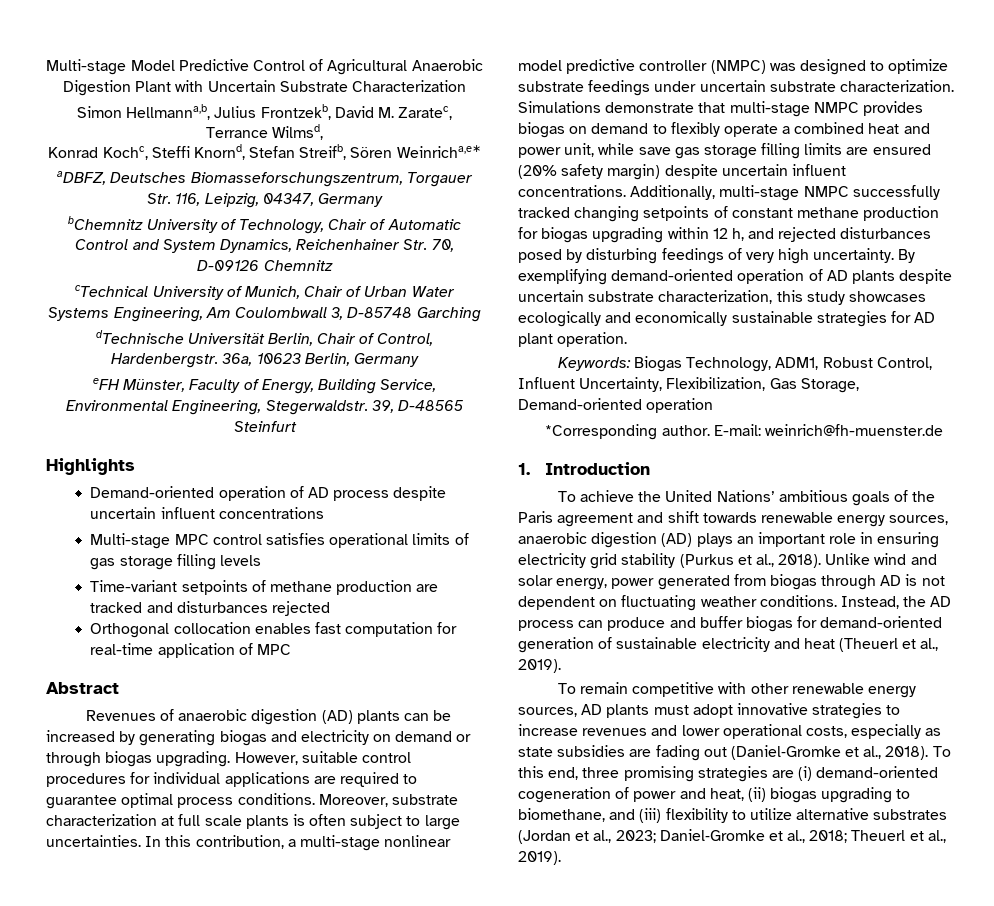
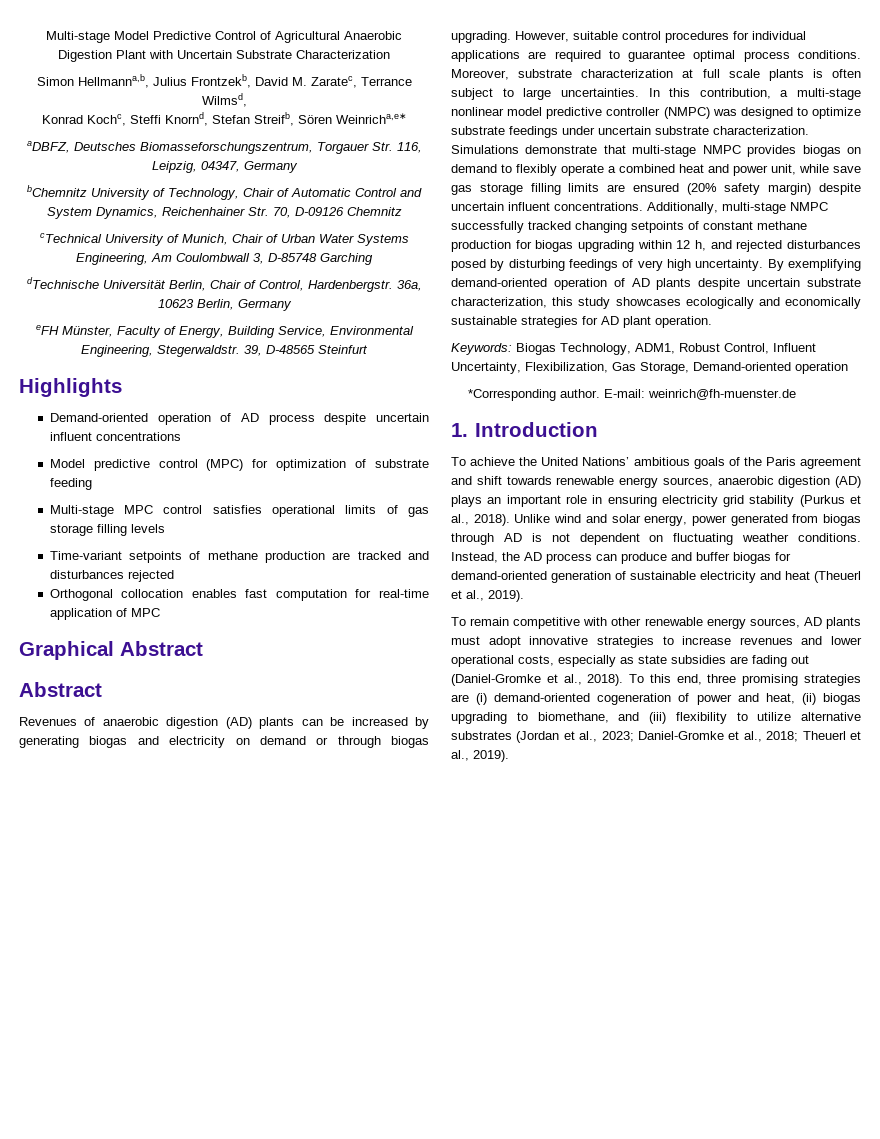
+ Model predictive control (MPC) for optimization of substrate feeding
+ Graphical Abstract

